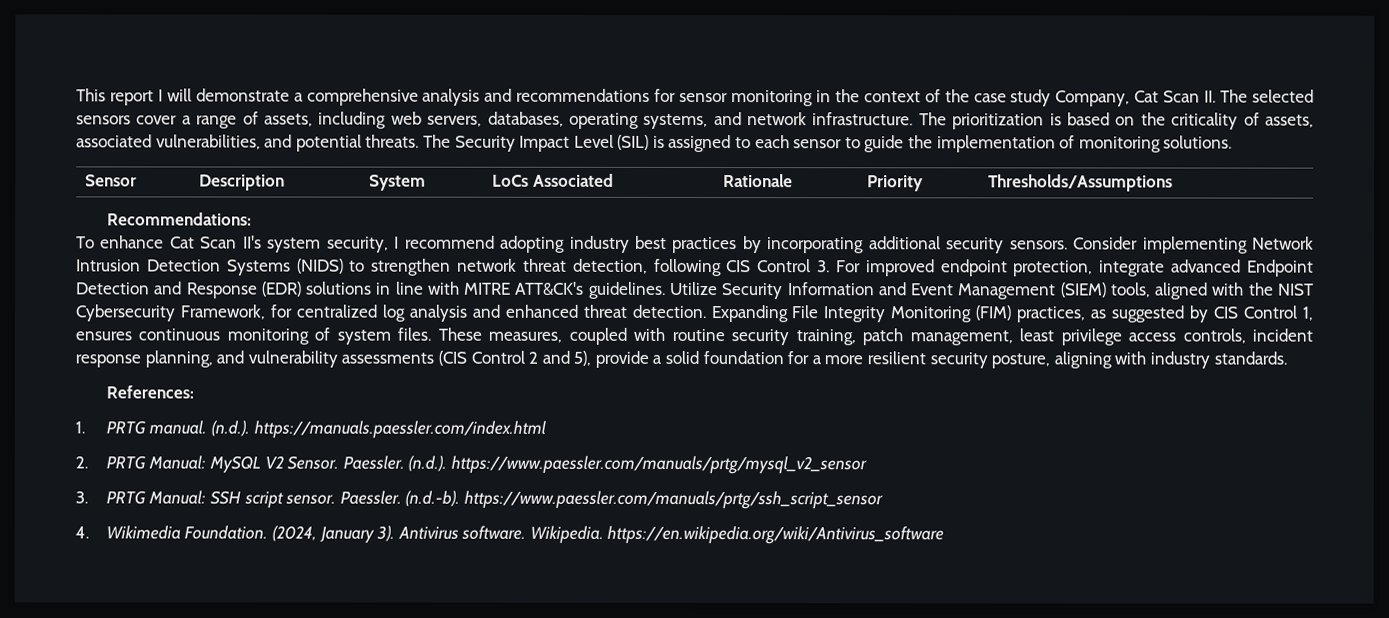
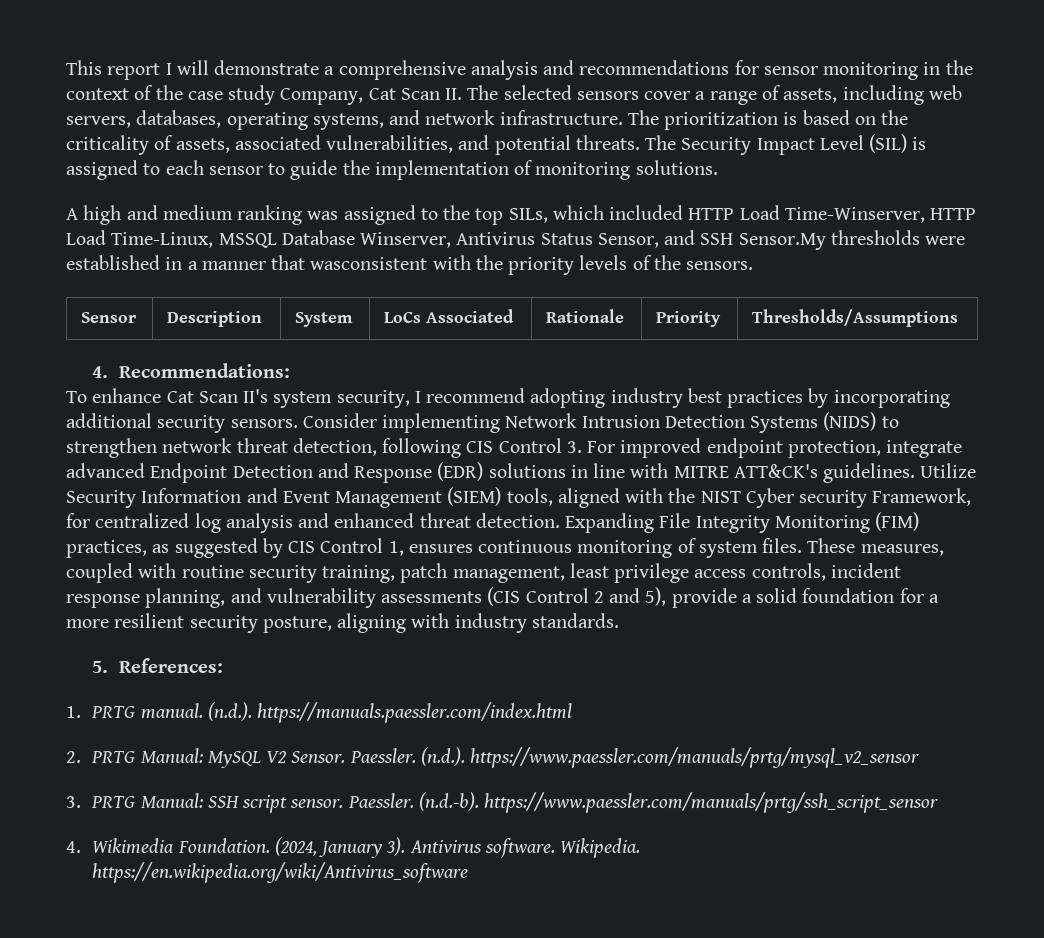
+ A high and medium ranking was assigned to the top SILs, which included HTTP Load Time-Winserver, HTTP Load Time-Linux, MSSQL Database Winserver, Antivirus Status Sensor, and SSH Sensor.My thresholds were established in a manner that wasconsistent with the priority levels of the sensors.
- Recommendations:
+ 4. Recommendations:
- Utilize Security Information and Event Management (SIEM) tools, aligned with the NIST Cybersecurity Framework, for centralized log analysis and enhanced threat detection.
+ Utilize Security Information and Event Management (SIEM) tools, aligned with the NIST Cyber security Framework, for centralized log analysis and enhanced threat detection.
- References:
+ 5. References:

